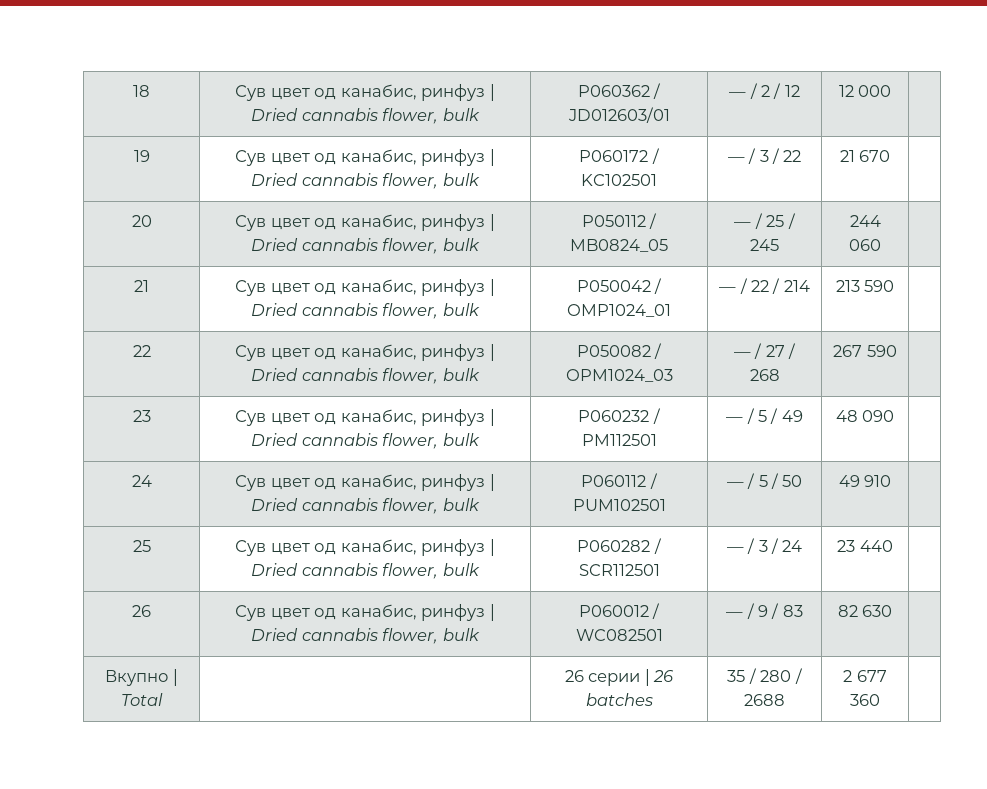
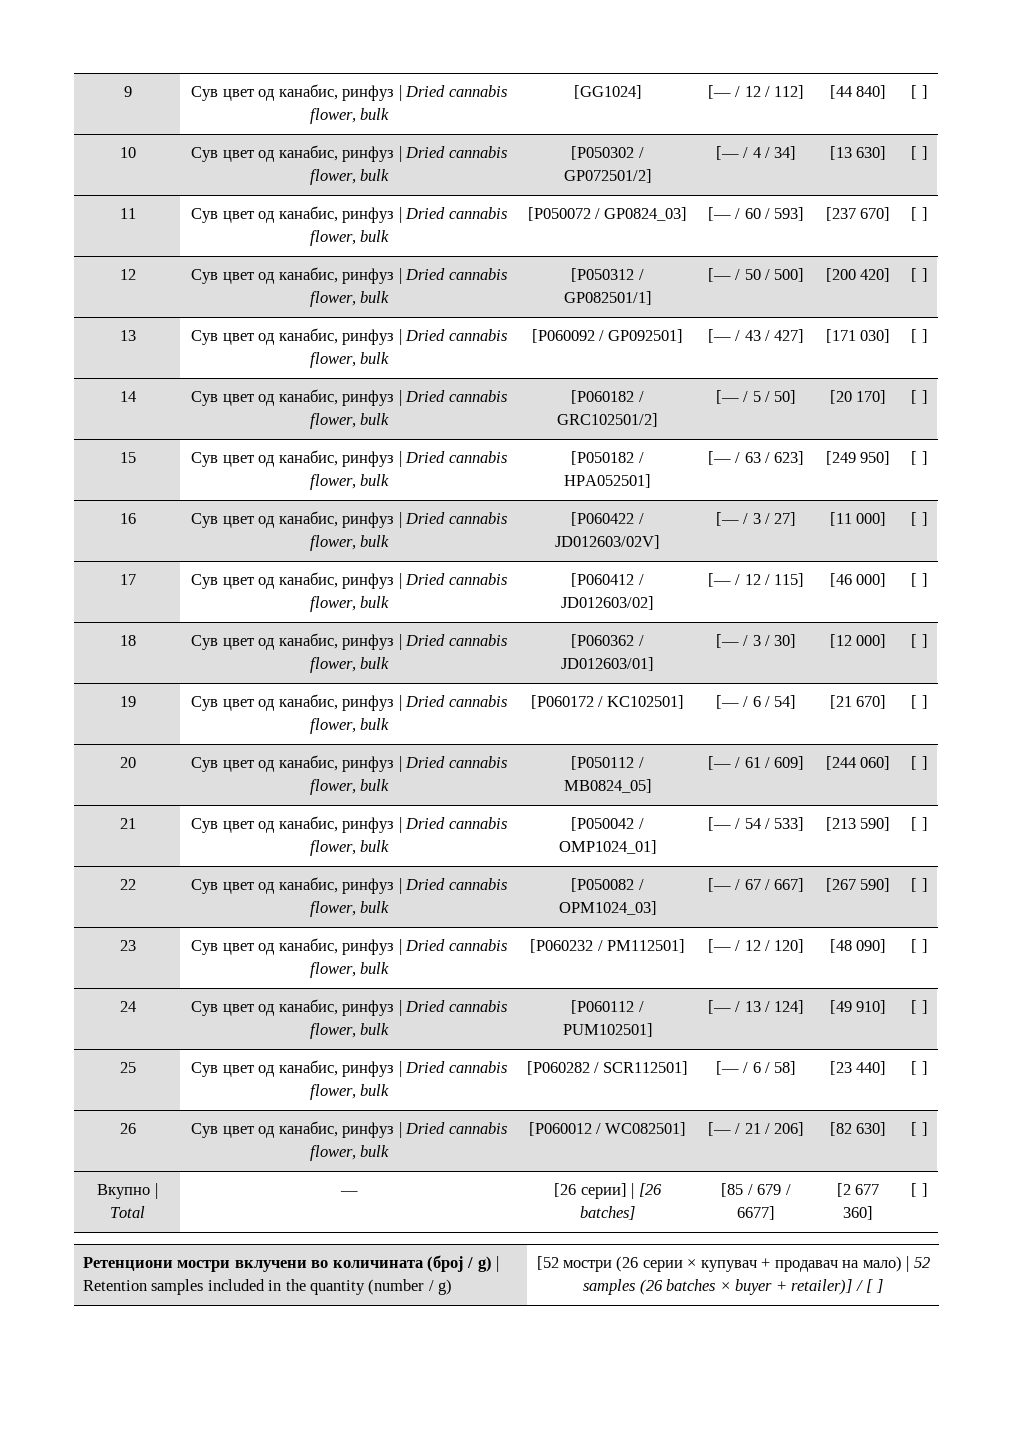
+ 9 | Сув цвет од канабис, ринфуз | Dried cannabis flower, bulk | [GG1024] | [— / 12 / 112] | [44 840] | [ ]
+ 10 | Сув цвет од канабис, ринфуз | Dried cannabis flower, bulk | [P050302 / GP072501/2] | [— / 4 / 34] | [13 630] | [ ]
+ 11 | Сув цвет од канабис, ринфуз | Dried cannabis flower, bulk | [P050072 / GP0824_03] | [— / 60 / 593] | [237 670] | [ ]
+ 12 | Сув цвет од канабис, ринфуз | Dried cannabis flower, bulk | [P050312 / GP082501/1] | [— / 50 / 500] | [200 420] | [ ]
+ 13 | Сув цвет од канабис, ринфуз | Dried cannabis flower, bulk | [P060092 / GP092501] | [— / 43 / 427] | [171 030] | [ ]
+ 14 | Сув цвет од канабис, ринфуз | Dried cannabis flower, bulk | [P060182 / GRC102501/2] | [— / 5 / 50] | [20 170] | [ ]
+ 15 | Сув цвет од канабис, ринфуз | Dried cannabis flower, bulk | [P050182 / HPA052501] | [— / 63 / 623] | [249 950] | [ ]
+ 16 | Сув цвет од канабис, ринфуз | Dried cannabis flower, bulk | [P060422 / JD012603/02V] | [— / 3 / 27] | [11 000] | [ ]
+ 17 | Сув цвет од канабис, ринфуз | Dried cannabis flower, bulk | [P060412 / JD012603/02] | [— / 12 / 115] | [46 000] | [ ]
- 18 | Сув цвет од канабис, ринфуз | Dried cannabis flower, bulk | P060362 / JD012603/01 | — / 2 / 12 | 12 000 |
+ 18 | Сув цвет од канабис, ринфуз | Dried cannabis flower, bulk | [P060362 / JD012603/01] | [— / 3 / 30] | [12 000] | [ ]
- 19 | Сув цвет од канабис, ринфуз | Dried cannabis flower, bulk | P060172 / KC102501 | — / 3 / 22 | 21 670 |
+ 19 | Сув цвет од канабис, ринфуз | Dried cannabis flower, bulk | [P060172 / KC102501] | [— / 6 / 54] | [21 670] | [ ]
- 20 | Сув цвет од канабис, ринфуз | Dried cannabis flower, bulk | P050112 / MB0824_05 | — / 25 / 245 | 244 060 |
+ 20 | Сув цвет од канабис, ринфуз | Dried cannabis flower, bulk | [P050112 / MB0824_05] | [— / 61 / 609] | [244 060] | [ ]
- 21 | Сув цвет од канабис, ринфуз | Dried cannabis flower, bulk | P050042 / OMP1024_01 | — / 22 / 214 | 213 590 |
+ 21 | Сув цвет од канабис, ринфуз | Dried cannabis flower, bulk | [P050042 / OMP1024_01] | [— / 54 / 533] | [213 590] | [ ]
- 22 | Сув цвет од канабис, ринфуз | Dried cannabis flower, bulk | P050082 / OPM1024_03 | — / 27 / 268 | 267 590 |
+ 22 | Сув цвет од канабис, ринфуз | Dried cannabis flower, bulk | [P050082 / OPM1024_03] | [— / 67 / 667] | [267 590] | [ ]
- 23 | Сув цвет од канабис, ринфуз | Dried cannabis flower, bulk | P060232 / PM112501 | — / 5 / 49 | 48 090 |
+ 23 | Сув цвет од канабис, ринфуз | Dried cannabis flower, bulk | [P060232 / PM112501] | [— / 12 / 120] | [48 090] | [ ]
- 24 | Сув цвет од канабис, ринфуз | Dried cannabis flower, bulk | P060112 / PUM102501 | — / 5 / 50 | 49 910 |
+ 24 | Сув цвет од канабис, ринфуз | Dried cannabis flower, bulk | [P060112 / PUM102501] | [— / 13 / 124] | [49 910] | [ ]
- 25 | Сув цвет од канабис, ринфуз | Dried cannabis flower, bulk | P060282 / SCR112501 | — / 3 / 24 | 23 440 |
+ 25 | Сув цвет од канабис, ринфуз | Dried cannabis flower, bulk | [P060282 / SCR112501] | [— / 6 / 58] | [23 440] | [ ]
- 26 | Сув цвет од канабис, ринфуз | Dried cannabis flower, bulk | P060012 / WC082501 | — / 9 / 83 | 82 630 |
- Вкупно | Total | | 26 серии | 26 batches | 35 / 280 / 2688 | 2 677 360 |
+ 26 | Сув цвет од канабис, ринфуз | Dried cannabis flower, bulk | [P060012 / WC082501] | [— / 21 / 206] | [82 630] | [ ]
+ Вкупно | Total | — | [26 серии] | [26 batches] | [85 / 679 / 6677] | [2 677 360] | [ ]
+ Ретенциони мостри вклучени во количината (број / g) | Retention samples included in the quantity (number / g) | [52 мостри (26 серии × купувач + продавач на мало) | 52 samples (26 batches × buyer + retailer)] / [ ]

